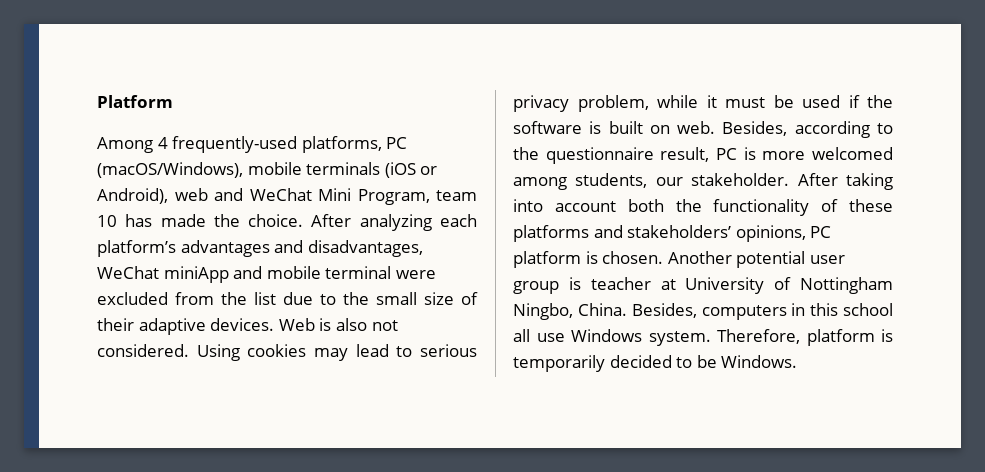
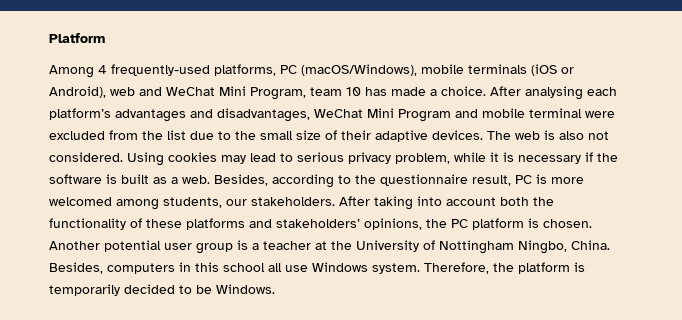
- Among 4 frequently-used platforms, PC (macOS/Windows), mobile terminals (iOS or Android), web and WeChat Mini Program, team 10 has made the choice.
+ Among 4 frequently-used platforms, PC (macOS/Windows), mobile terminals (iOS or Android), web and WeChat Mini Program, team 10 has made a choice.
- After analyzing each platform’s advantages and disadvantages, WeChat miniApp and mobile terminal were excluded from the list due to the small size of their adaptive devices.
+ After analysing each platform’s advantages and disadvantages, WeChat Mini Program and mobile terminal were excluded from the list due to the small size of their adaptive devices.
- Web is also not considered.
+ The web is also not considered.
- Using cookies may lead to serious privacy problem, while it must be used if the software is built on web.
+ Using cookies may lead to serious privacy problem, while it is necessary if the software is built as a web.
- Besides, according to the questionnaire result, PC is more welcomed among students, our stakeholder.
+ Besides, according to the questionnaire result, PC is more welcomed among students, our stakeholders.
- After taking into account both the functionality of these platforms and stakeholders’ opinions, PC platform is chosen.
+ After taking into account both the functionality of these platforms and stakeholders’ opinions, the PC platform is chosen.
- Another potential user group is teacher at University of Nottingham Ningbo, China.
+ Another potential user group is a teacher at the University of Nottingham Ningbo, China.
- Therefore, platform is temporarily decided to be Windows.
+ Therefore, the platform is temporarily decided to be Windows.

